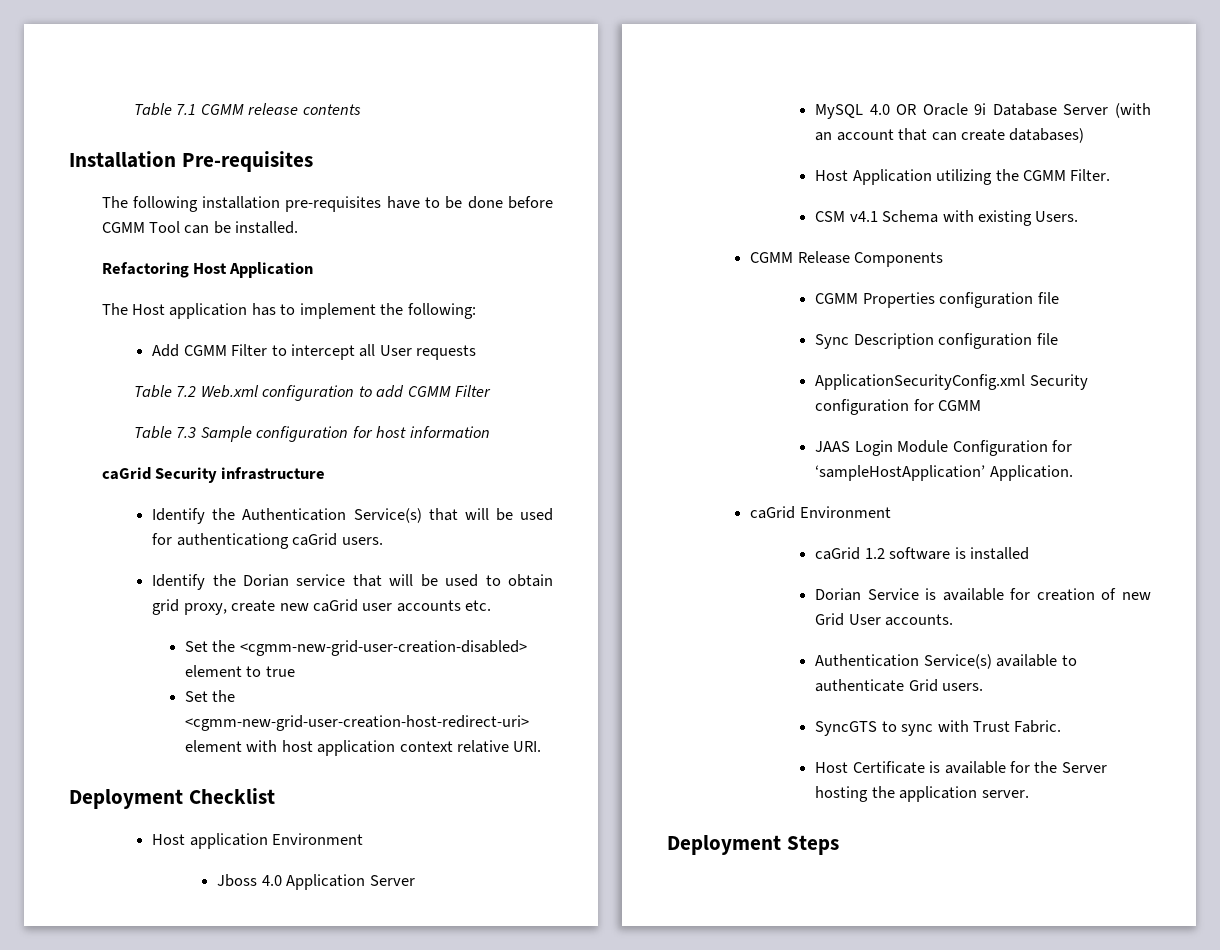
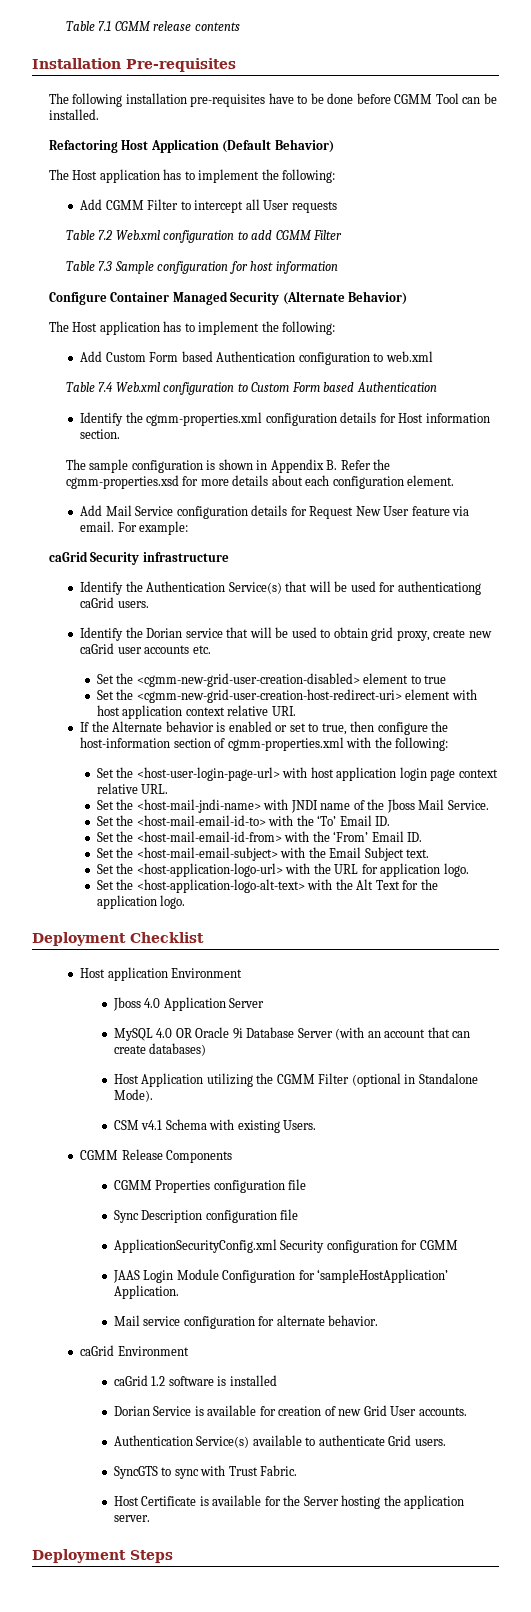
- Refactoring Host Application
+ Refactoring Host Application (Default Behavior)
+ Configure Container Managed Security (Alternate Behavior)
+ The Host application has to implement the following:
+ Add Custom Form based Authentication configuration to web.xml
+ Table 7.4 Web.xml configuration to Custom Form based Authentication
+ Identify the cgmm-properties.xml configuration details for Host information section.
+ The sample configuration is shown in Appendix B. Refer the cgmm-properties.xsd for more details about each configuration element.
+ Add Mail Service configuration details for Request New User feature via email. For example:
+ If the Alternate behavior is enabled or set to true, then configure the host-information section of cgmm-properties.xml with the following:
+ Set the <host-user-login-page-url> with host application login page context relative URL.
+ Set the <host-mail-jndi-name> with JNDI name of the Jboss Mail Service.
+ Set the <host-mail-email-id-to> with the ‘To’ Email ID.
+ Set the <host-mail-email-id-from> with the ‘From’ Email ID.
+ Set the <host-mail-email-subject> with the Email Subject text.
+ Set the <host-application-logo-url> with the URL for application logo.
+ Set the <host-application-logo-alt-text> with the Alt Text for the application logo.
- Host Application utilizing the CGMM Filter.
+ Host Application utilizing the CGMM Filter (optional in Standalone Mode).
+ Mail service configuration for alternate behavior.

